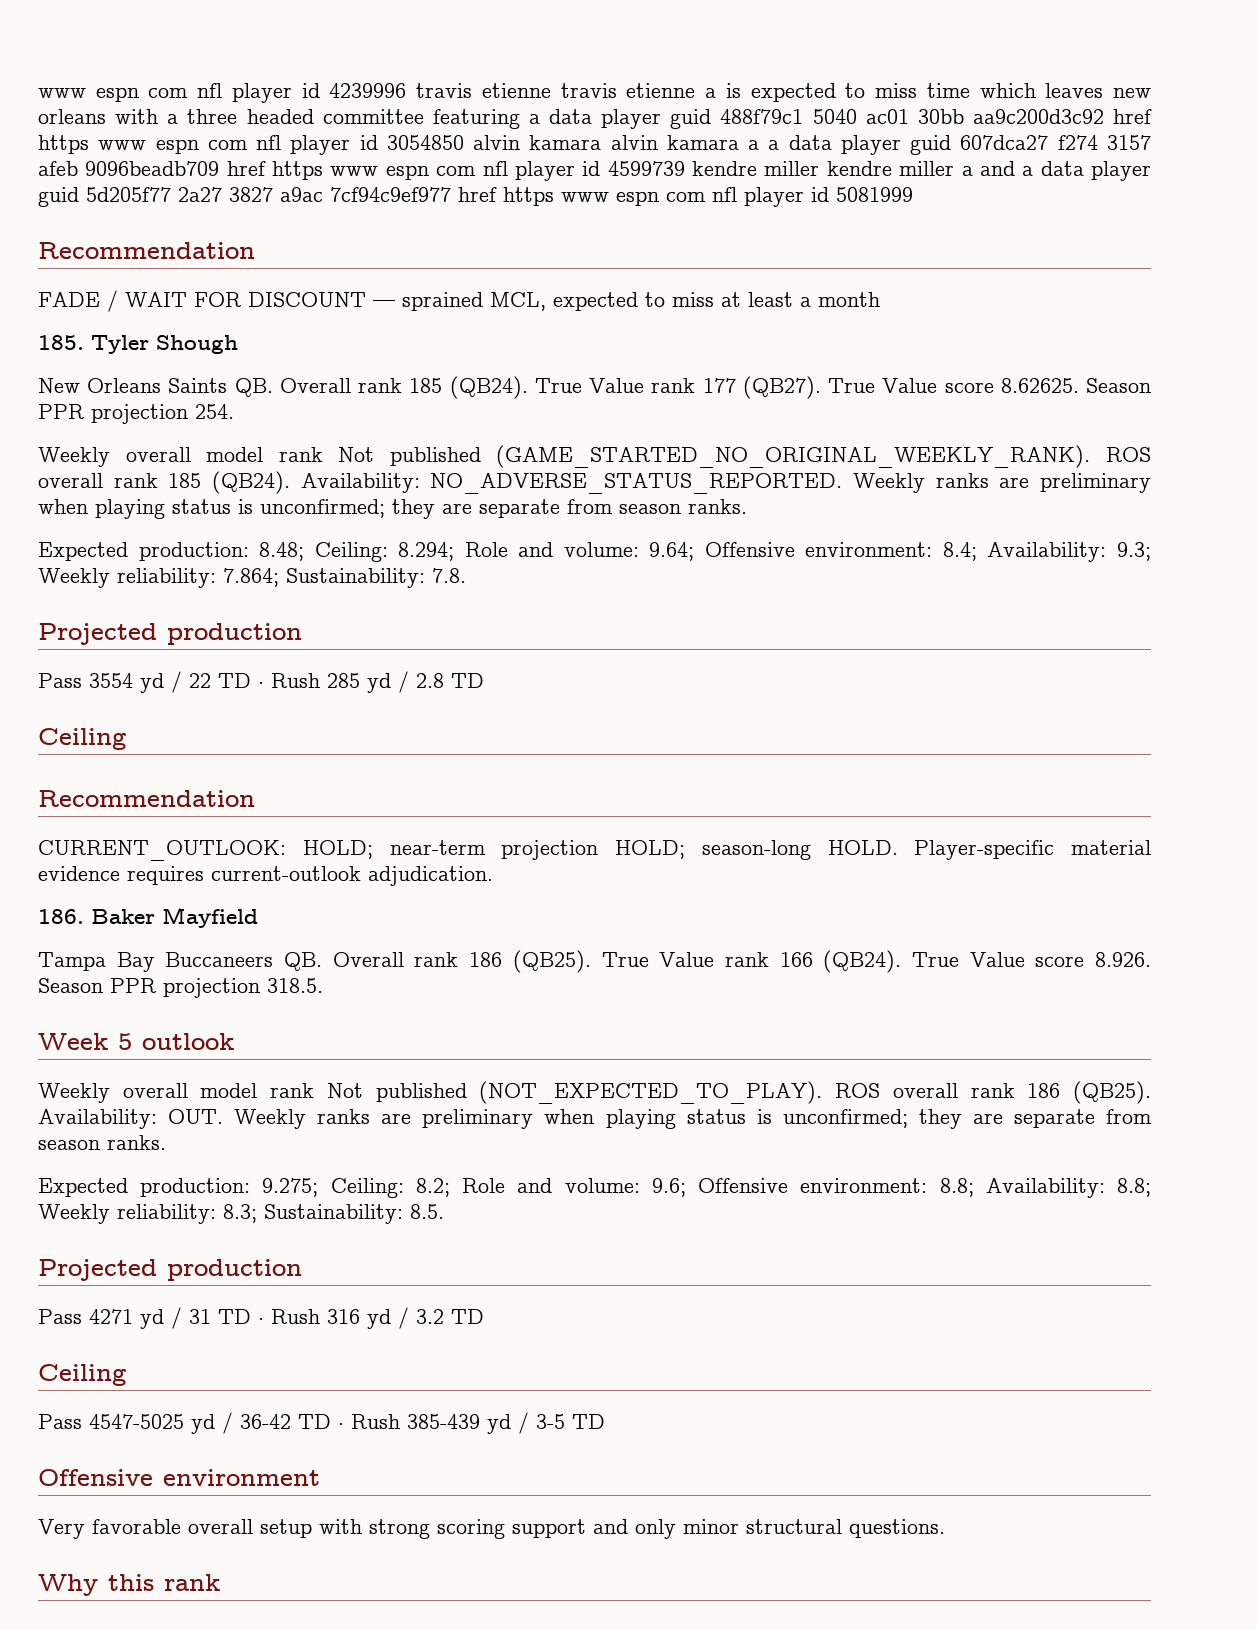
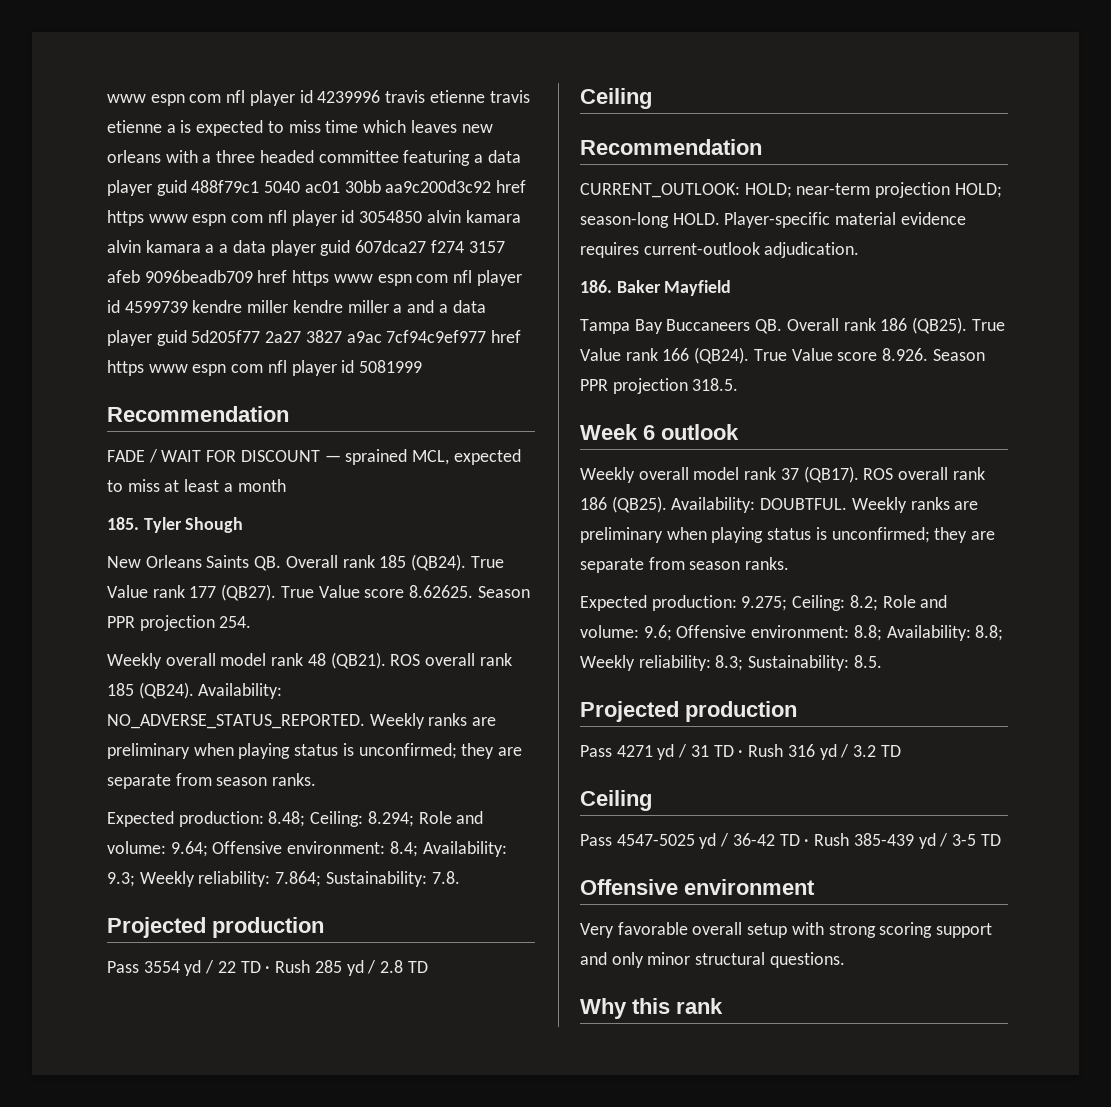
- Weekly overall model rank Not published (GAME_STARTED_NO_ORIGINAL_WEEKLY_RANK).
+ Weekly overall model rank 48 (QB21).
- Week 5 outlook
+ Week 6 outlook
- Weekly overall model rank Not published (NOT_EXPECTED_TO_PLAY).
+ Weekly overall model rank 37 (QB17).
- Availability: OUT. Weekly ranks are preliminary when playing status is unconfirmed; they are separate from season ranks.
+ Availability: DOUBTFUL. Weekly ranks are preliminary when playing status is unconfirmed; they are separate from season ranks.

